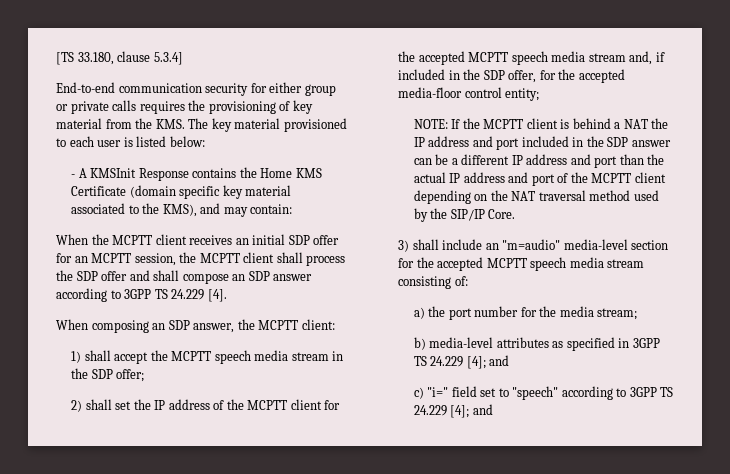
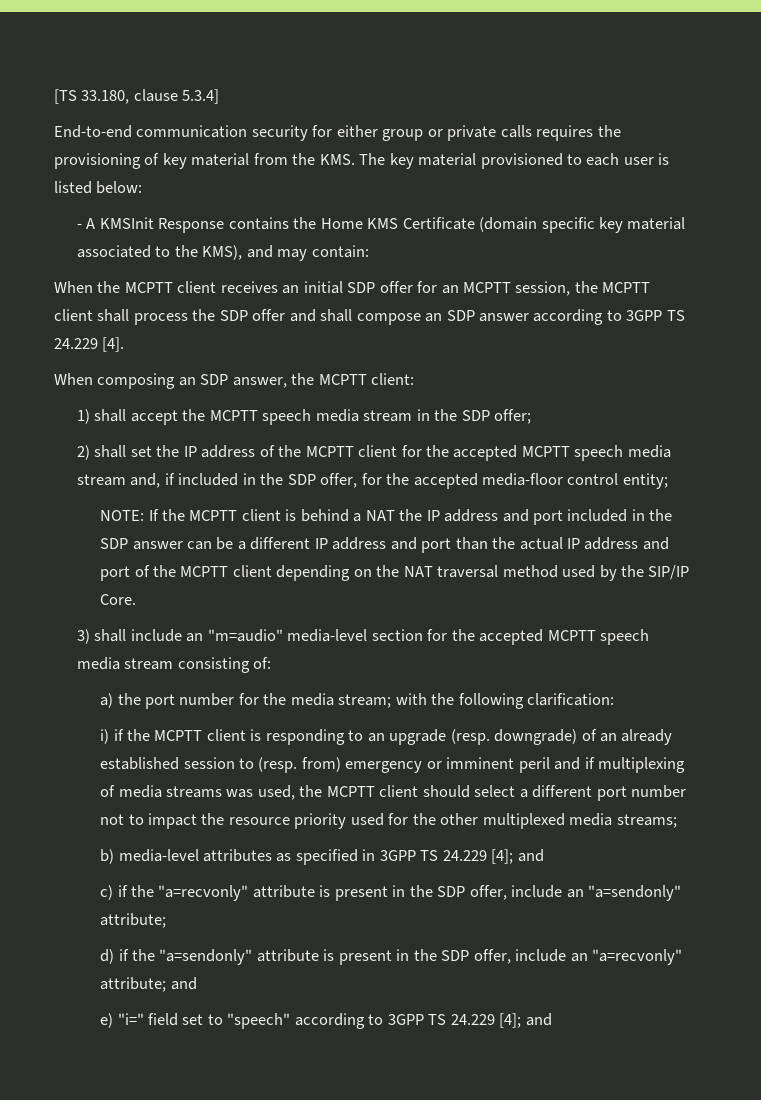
- a) the port number for the media stream;
+ a) the port number for the media stream; with the following clarification:
+ i) if the MCPTT client is responding to an upgrade (resp. downgrade) of an already established session to (resp. from) emergency or imminent peril and if multiplexing of media streams was used, the MCPTT client should select a different port number not to impact the resource priority used for the other multiplexed media streams;
- c) "i=" field set to "speech" according to 3GPP TS 24.229 [4]; and
+ c) if the "a=recvonly" attribute is present in the SDP offer, include an "a=sendonly" attribute;
+ d) if the "a=sendonly" attribute is present in the SDP offer, include an "a=recvonly" attribute; and
+ e) "i=" field set to "speech" according to 3GPP TS 24.229 [4]; and

